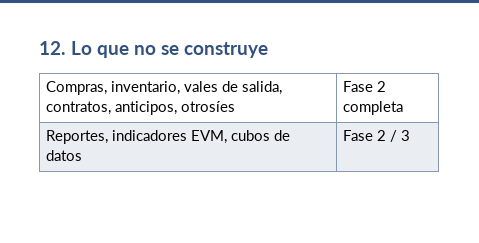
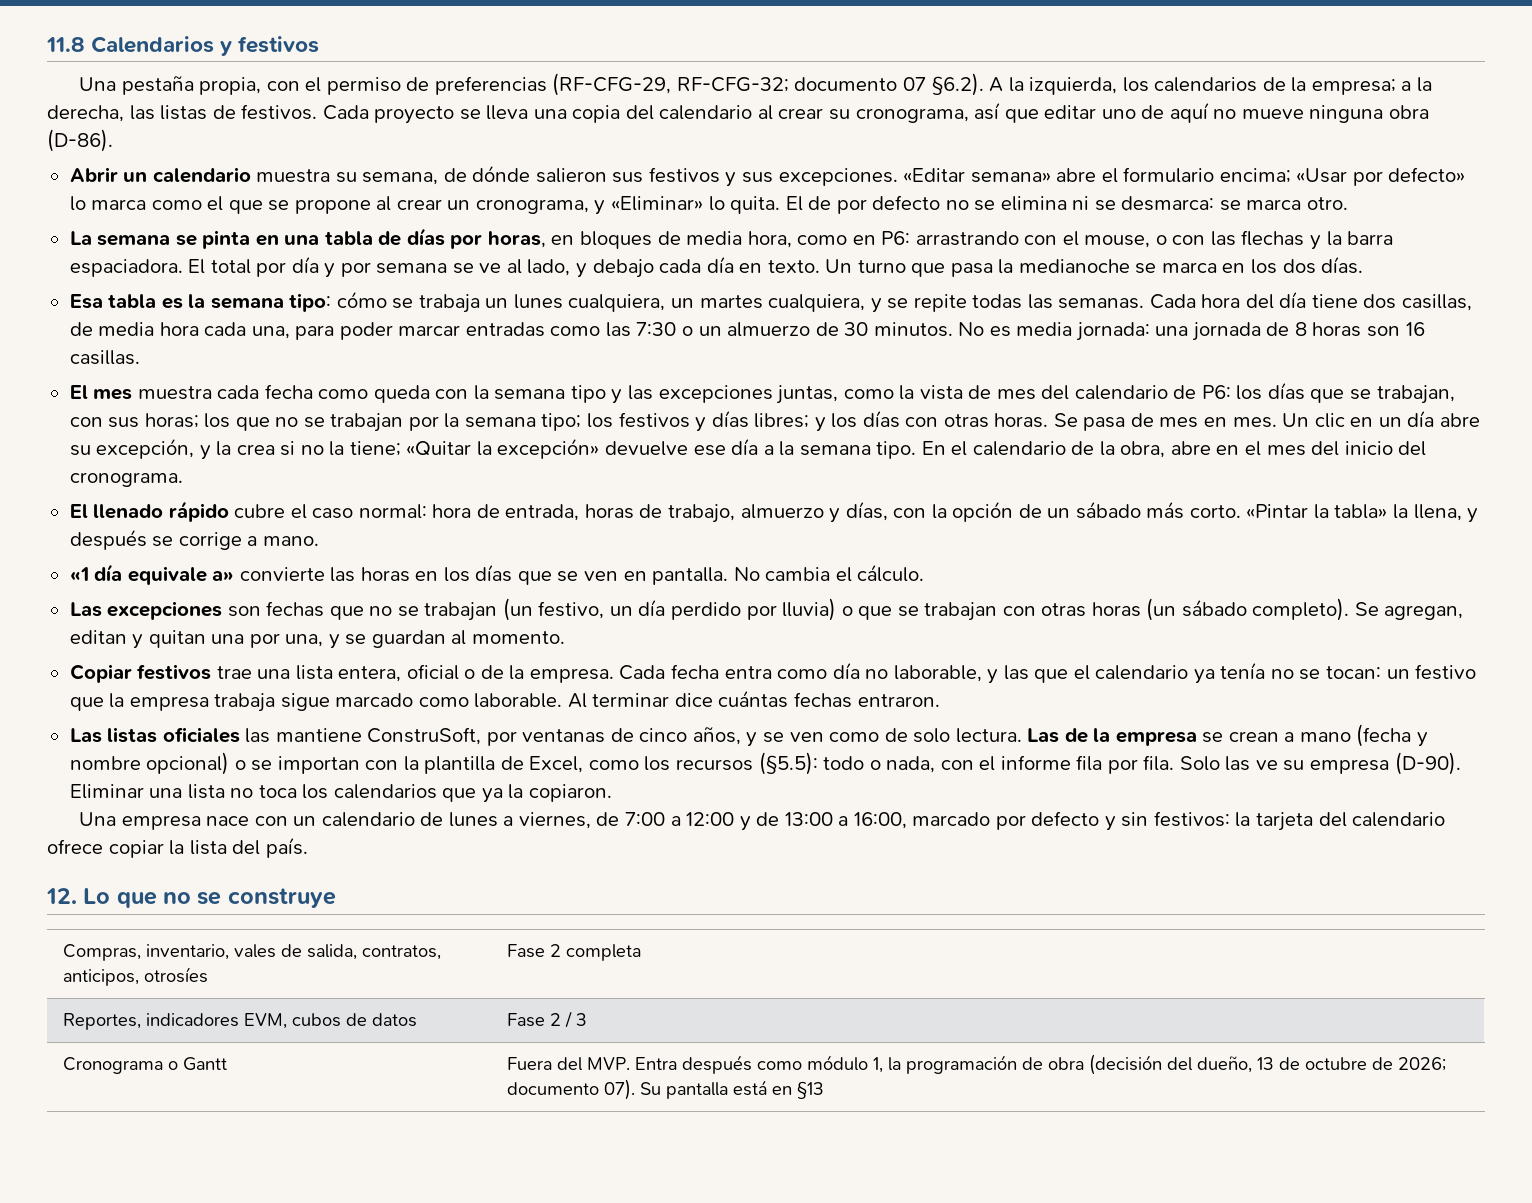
+ 11.8 Calendarios y festivos
+ Una pestaña propia, con el permiso de preferencias (RF-CFG-29, RF-CFG-32; documento 07 §6.2). A la izquierda, los calendarios de la empresa; a la derecha, las listas de festivos. Cada proyecto se lleva una copia del calendario al crear su cronograma, así que editar uno de aquí no mueve ninguna obra (D-86).
+ Abrir un calendario muestra su semana, de dónde salieron sus festivos y sus excepciones. «Editar semana» abre el formulario encima; «Usar por defecto» lo marca como el que se propone al crear un cronograma, y «Eliminar» lo quita. El de por defecto no se elimina ni se desmarca: se marca otro.
+ La semana se pinta en una tabla de días por horas, en bloques de media hora, como en P6: arrastrando con el mouse, o con las flechas y la barra espaciadora. El total por día y por semana se ve al lado, y debajo cada día en texto. Un turno que pasa la medianoche se marca en los dos días.
+ Esa tabla es la semana tipo: cómo se trabaja un lunes cualquiera, un martes cualquiera, y se repite todas las semanas. Cada hora del día tiene dos casillas, de media hora cada una, para poder marcar entradas como las 7:30 o un almuerzo de 30 minutos. No es media jornada: una jornada de 8 horas son 16 casillas.
+ El mes muestra cada fecha como queda con la semana tipo y las excepciones juntas, como la vista de mes del calendario de P6: los días que se trabajan, con sus horas; los que no se trabajan por la semana tipo; los festivos y días libres; y los días con otras horas. Se pasa de mes en mes. Un clic en un día abre su excepción, y la crea si no la tiene; «Quitar la excepción» devuelve ese día a la semana tipo. En el calendario de la obra, abre en el mes del inicio del cronograma.
+ El llenado rápido cubre el caso normal: hora de entrada, horas de trabajo, almuerzo y días, con la opción de un sábado más corto. «Pintar la tabla» la llena, y después se corrige a mano.
+ «1 día equivale a» convierte las horas en los días que se ven en pantalla. No cambia el cálculo.
+ Las excepciones son fechas que no se trabajan (un festivo, un día perdido por lluvia) o que se trabajan con otras horas (un sábado completo). Se agregan, editan y quitan una por una, y se guardan al momento.
+ Copiar festivos trae una lista entera, oficial o de la empresa. Cada fecha entra como día no laborable, y las que el calendario ya tenía no se tocan: un festivo que la empresa trabaja sigue marcado como laborable. Al terminar dice cuántas fechas entraron.
+ Las listas oficiales las mantiene ConstruSoft, por ventanas de cinco años, y se ven como de solo lectura. Las de la empresa se crean a mano (fecha y nombre opcional) o se importan con la plantilla de Excel, como los recursos (§5.5): todo o nada, con el informe fila por fila. Solo las ve su empresa (D-90). Eliminar una lista no toca los calendarios que ya la copiaron.
+ Una empresa nace con un calendario de lunes a viernes, de 7:00 a 12:00 y de 13:00 a 16:00, marcado por defecto y sin festivos: la tarjeta del calendario ofrece copiar la lista del país.
+ Cronograma o Gantt | Fuera del MVP. Entra después como módulo 1, la programación de obra (decisión del dueño, 13 de octubre de 2026; documento 07). Su pantalla está en §13

